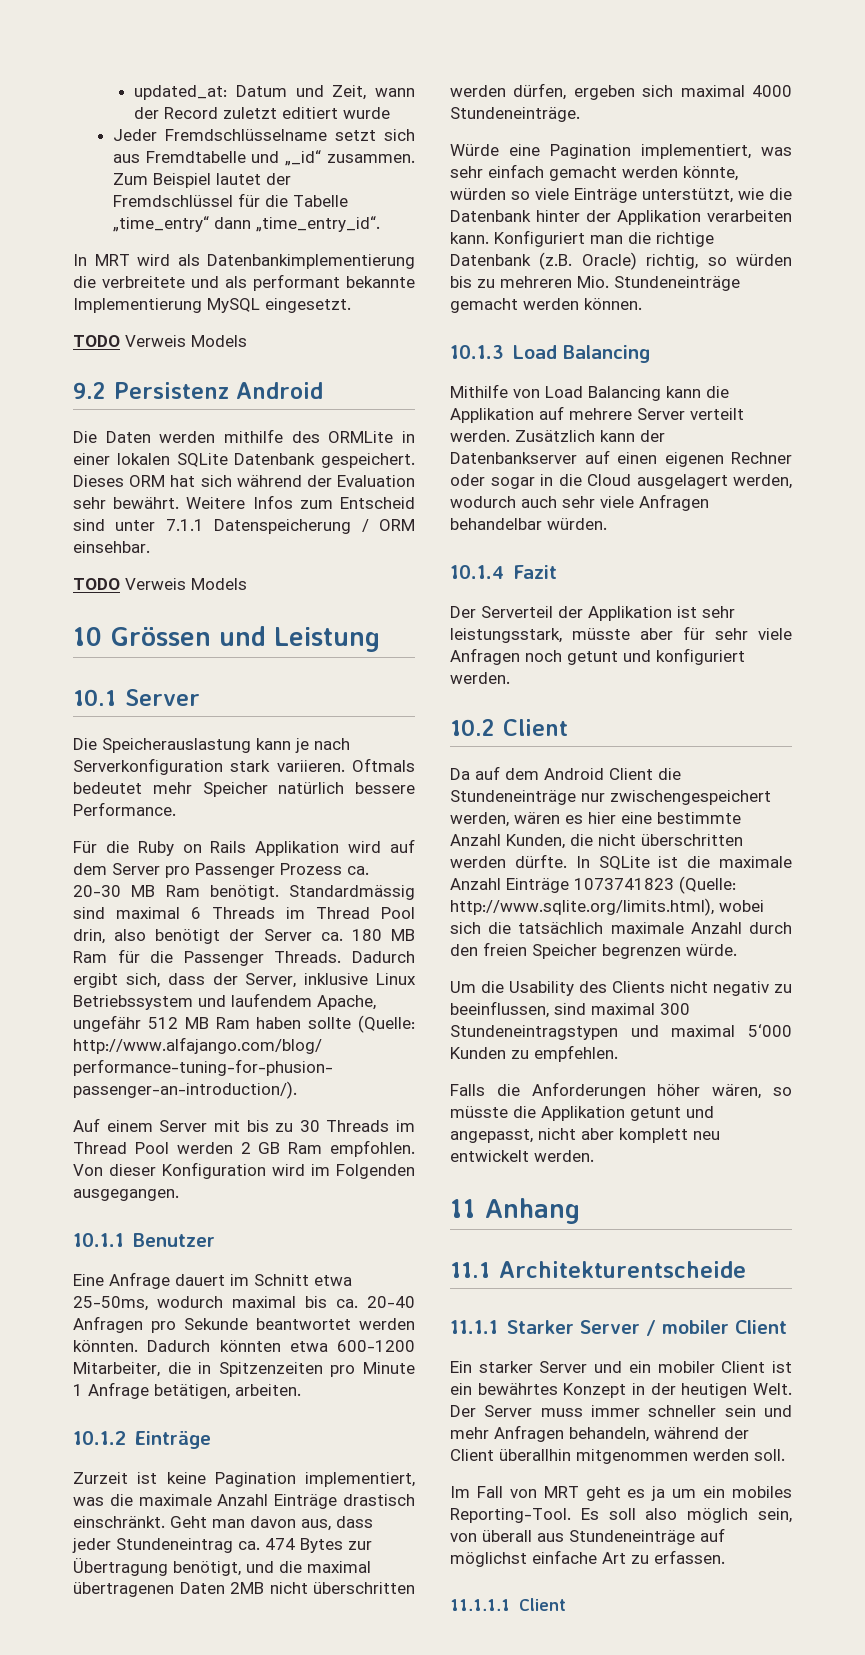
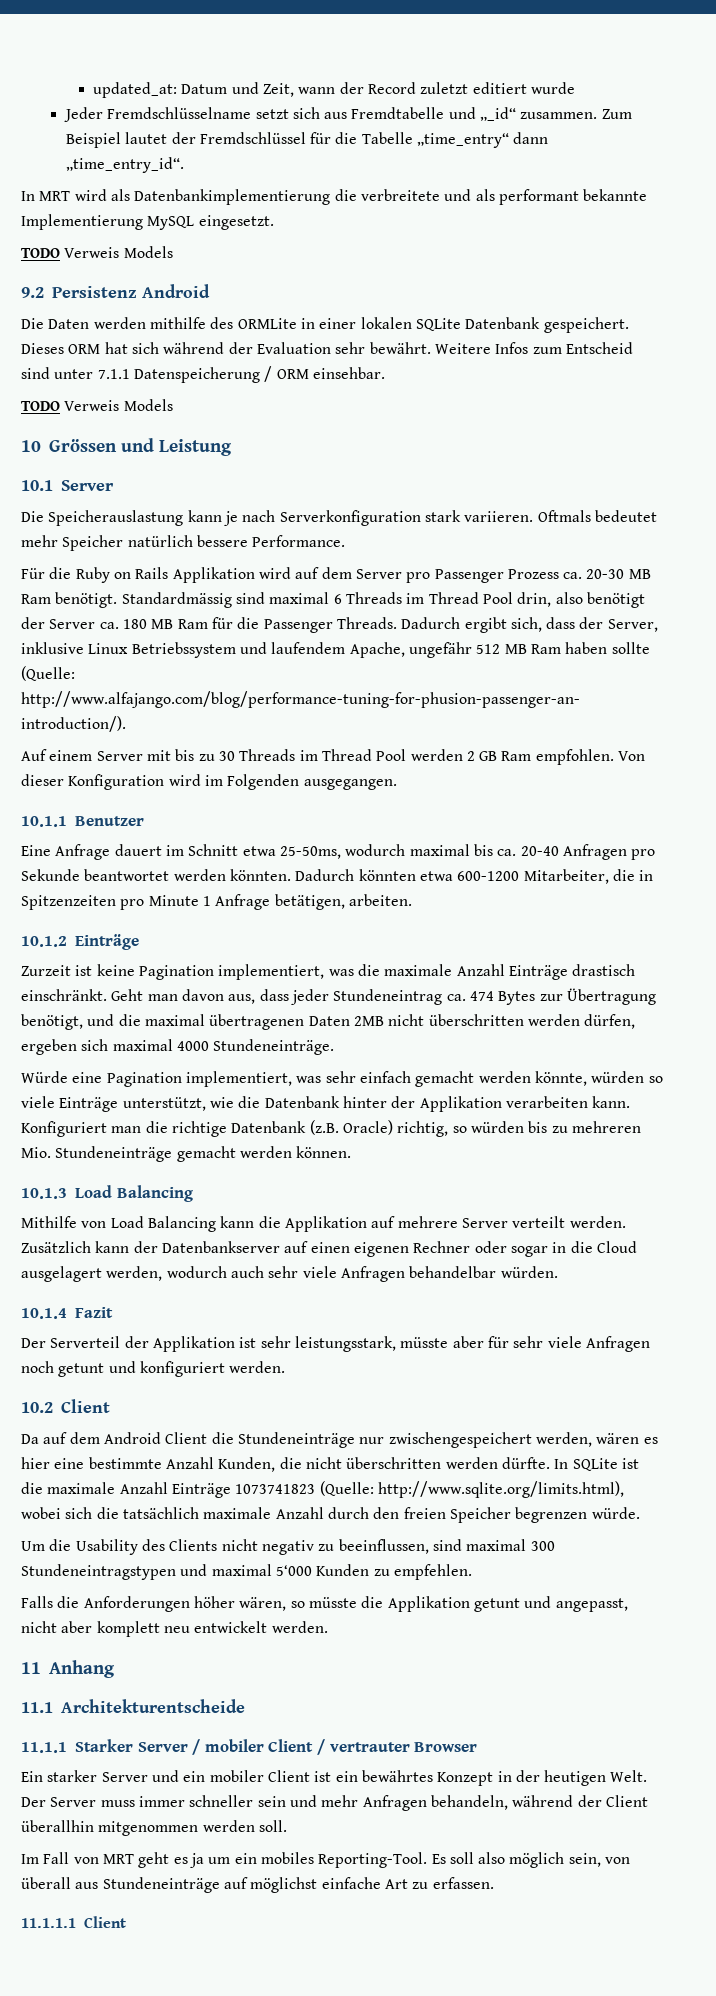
- 11.1.1 Starker Server / mobiler Client
+ 11.1.1 Starker Server / mobiler Client / vertrauter Browser

